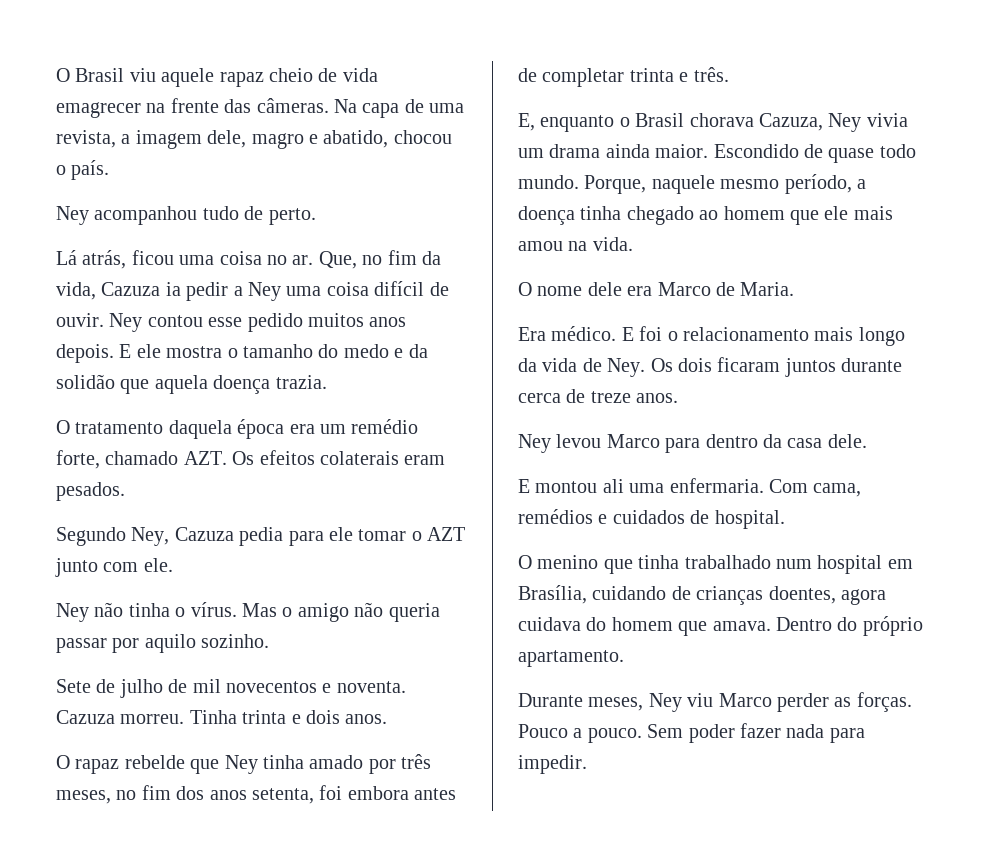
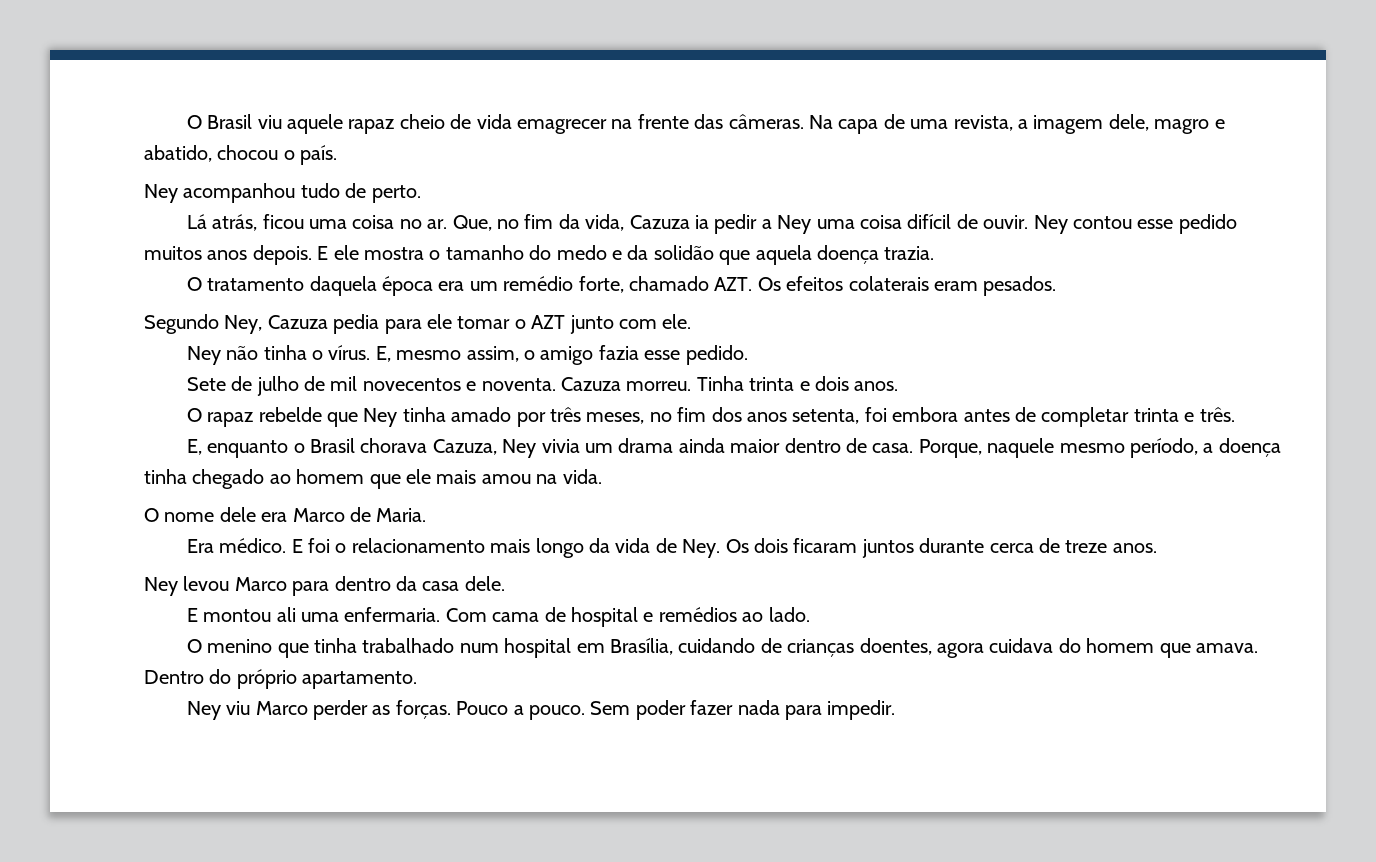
- Mas o amigo não queria passar por aquilo sozinho.
+ E, mesmo assim, o amigo fazia esse pedido.
- E, enquanto o Brasil chorava Cazuza, Ney vivia um drama ainda maior. Escondido de quase todo mundo.
+ E, enquanto o Brasil chorava Cazuza, Ney vivia um drama ainda maior dentro de casa.
- Com cama, remédios e cuidados de hospital.
+ Com cama de hospital e remédios ao lado.
- Durante meses, Ney viu Marco perder as forças.
+ Ney viu Marco perder as forças.

